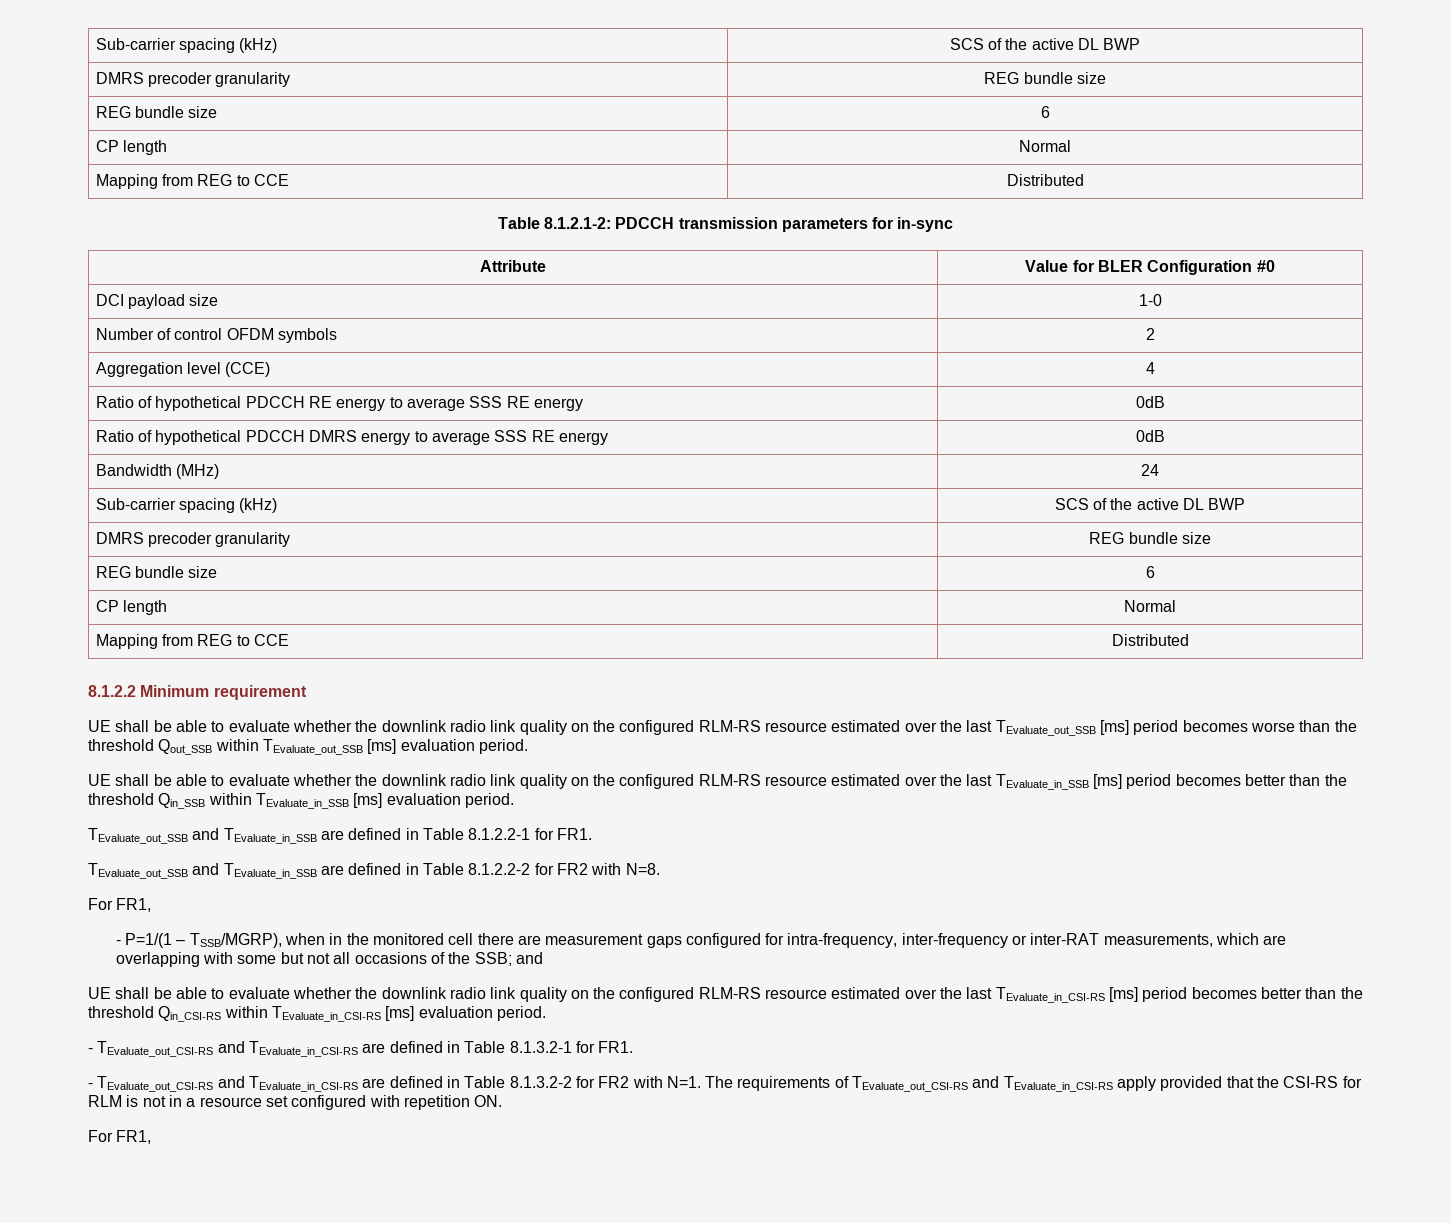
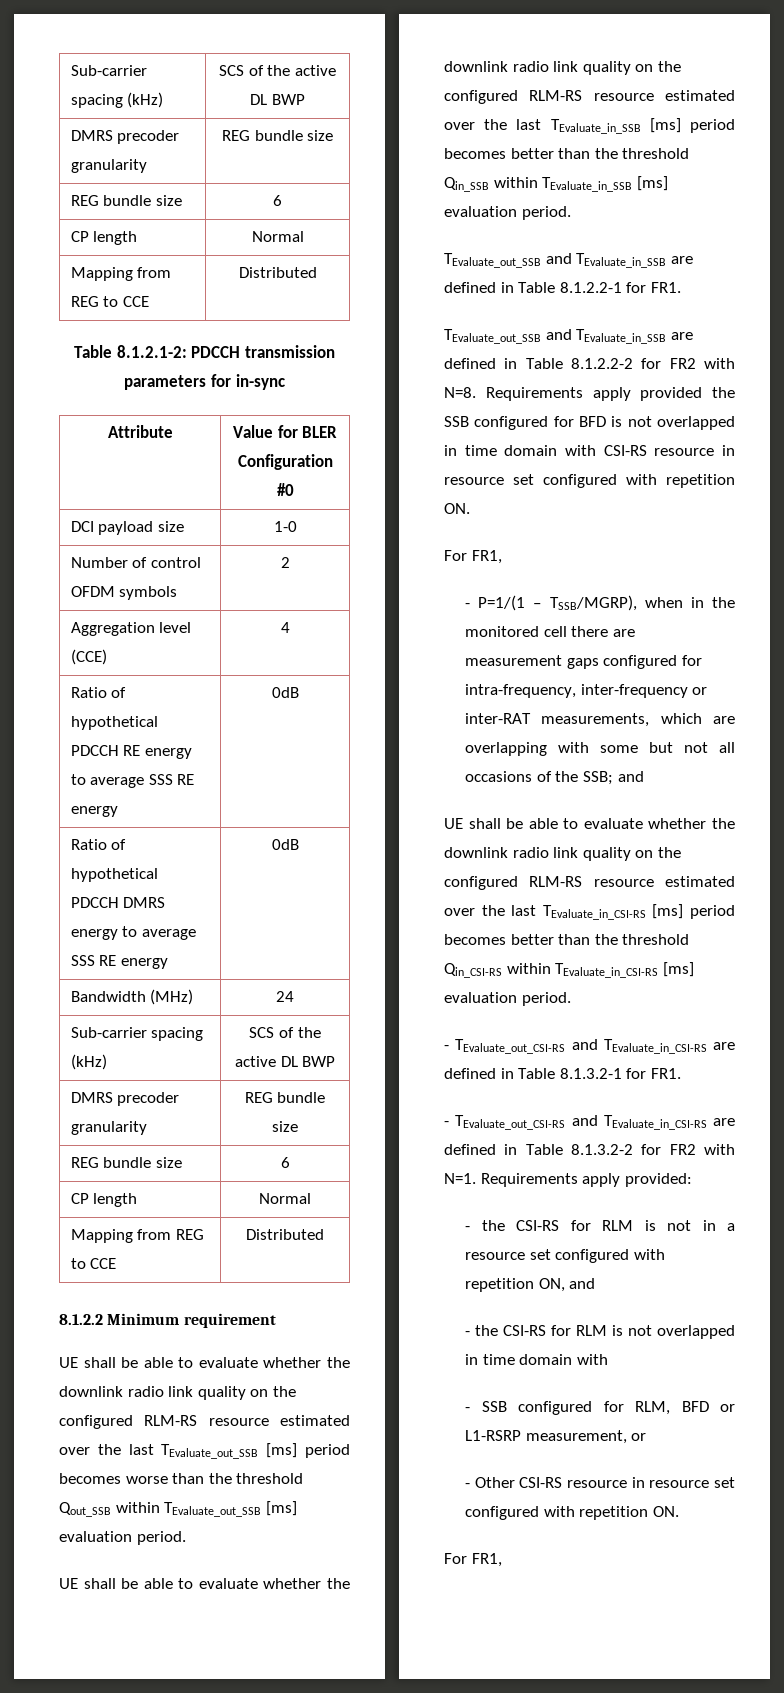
- TEvaluate_out_SSB and TEvaluate_in_SSB are defined in Table 8.1.2.2-2 for FR2 with N=8.
+ TEvaluate_out_SSB and TEvaluate_in_SSB are defined in Table 8.1.2.2-2 for FR2 with N=8. Requirements apply provided the SSB configured for BFD is not overlapped in time domain with CSI-RS resource in resource set configured with repetition ON.
- - TEvaluate_out_CSI-RS and TEvaluate_in_CSI-RS are defined in Table 8.1.3.2-2 for FR2 with N=1. The requirements of TEvaluate_out_CSI-RS and TEvaluate_in_CSI-RS apply provided that the CSI-RS for RLM is not in a resource set configured with repetition ON.
+ - TEvaluate_out_CSI-RS and TEvaluate_in_CSI-RS are defined in Table 8.1.3.2-2 for FR2 with N=1. Requirements apply provided:
+ - the CSI-RS for RLM is not in a resource set configured with repetition ON, and
+ - the CSI-RS for RLM is not overlapped in time domain with
+ - SSB configured for RLM, BFD or L1-RSRP measurement, or
+ - Other CSI-RS resource in resource set configured with repetition ON.

